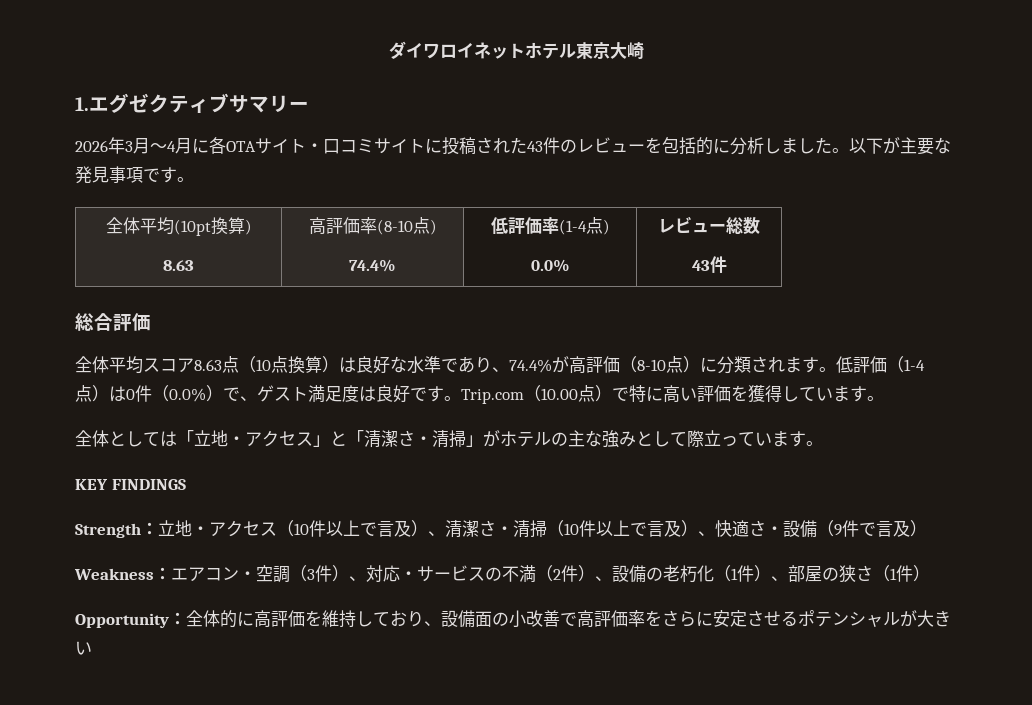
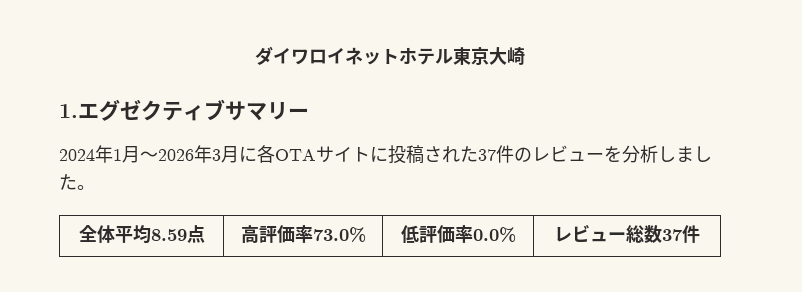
- 2026年3月〜4月に各OTAサイト・口コミサイトに投稿された43件のレビューを包括的に分析しました。以下が主要な発見事項です。
- 全体平均(10pt換算)
- 8.63 | 高評価率(8-10点)
- 74.4% | 低評価率(1-4点)
- 0.0% | レビュー総数
- 43件
- 総合評価
- 全体平均スコア8.63点（10点換算）は良好な水準であり、74.4%が高評価（8-10点）に分類されます。低評価（1-4点）は0件（0.0%）で、ゲスト満足度は良好です。Trip.com（10.00点）で特に高い評価を獲得しています。
- 全体としては「立地・アクセス」と「清潔さ・清掃」がホテルの主な強みとして際立っています。
- KEY FINDINGS
- Strength：立地・アクセス（10件以上で言及）、清潔さ・清掃（10件以上で言及）、快適さ・設備（9件で言及）
- Weakness：エアコン・空調（3件）、対応・サービスの不満（2件）、設備の老朽化（1件）、部屋の狭さ（1件）
- Opportunity：全体的に高評価を維持しており、設備面の小改善で高評価率をさらに安定させるポテンシャルが大きい
+ 2024年1月〜2026年3月に各OTAサイトに投稿された37件のレビューを分析しました。
+ 全体平均8.59点 | 高評価率73.0% | 低評価率0.0% | レビュー総数37件

